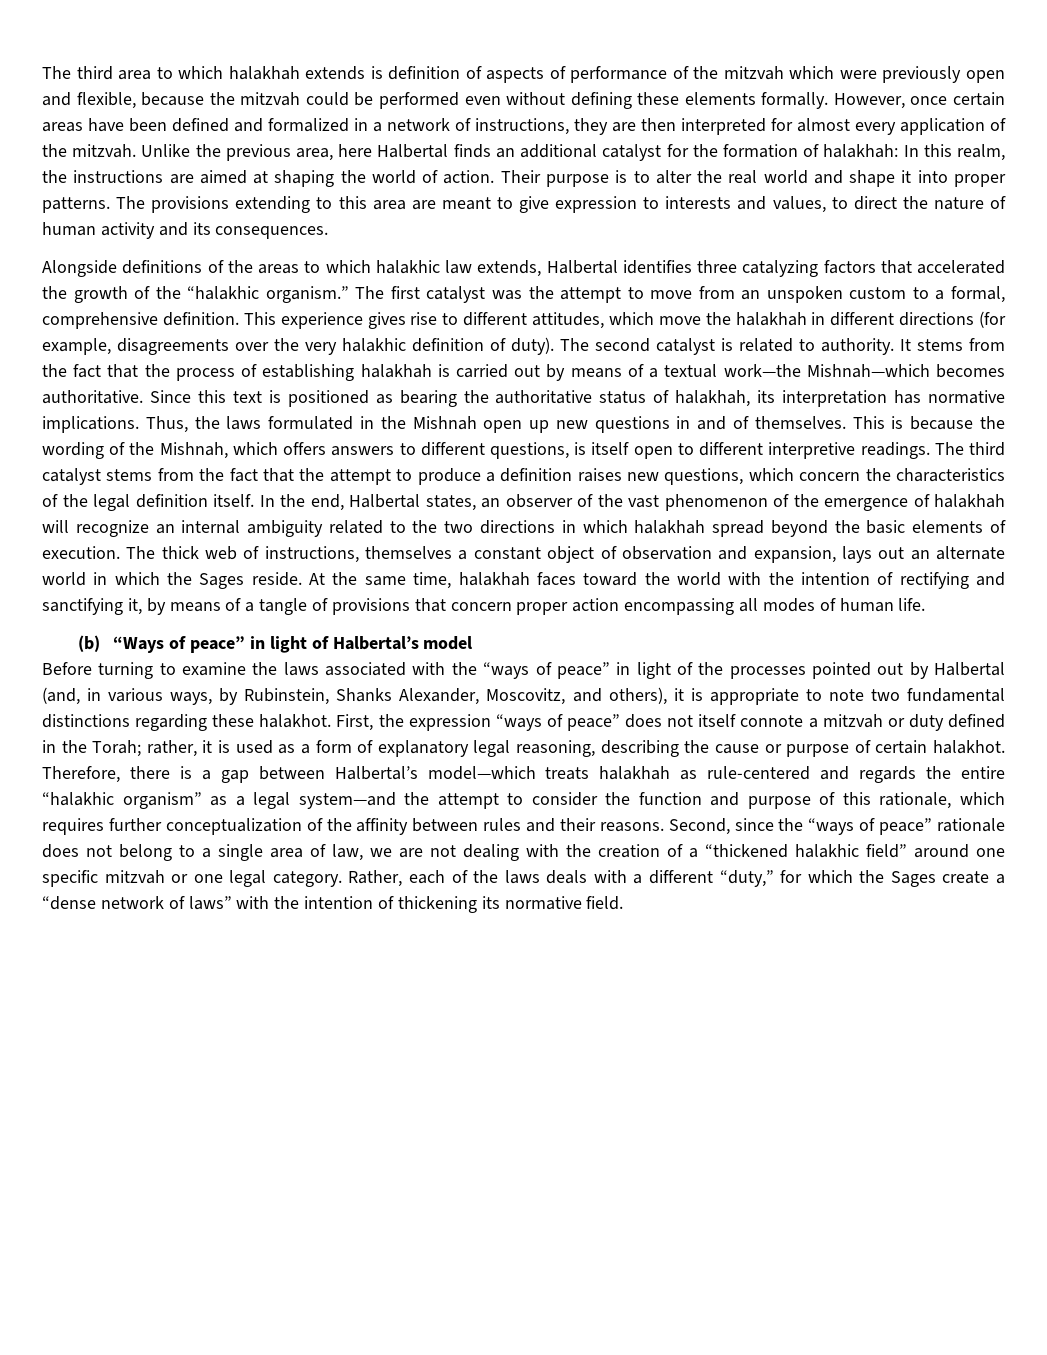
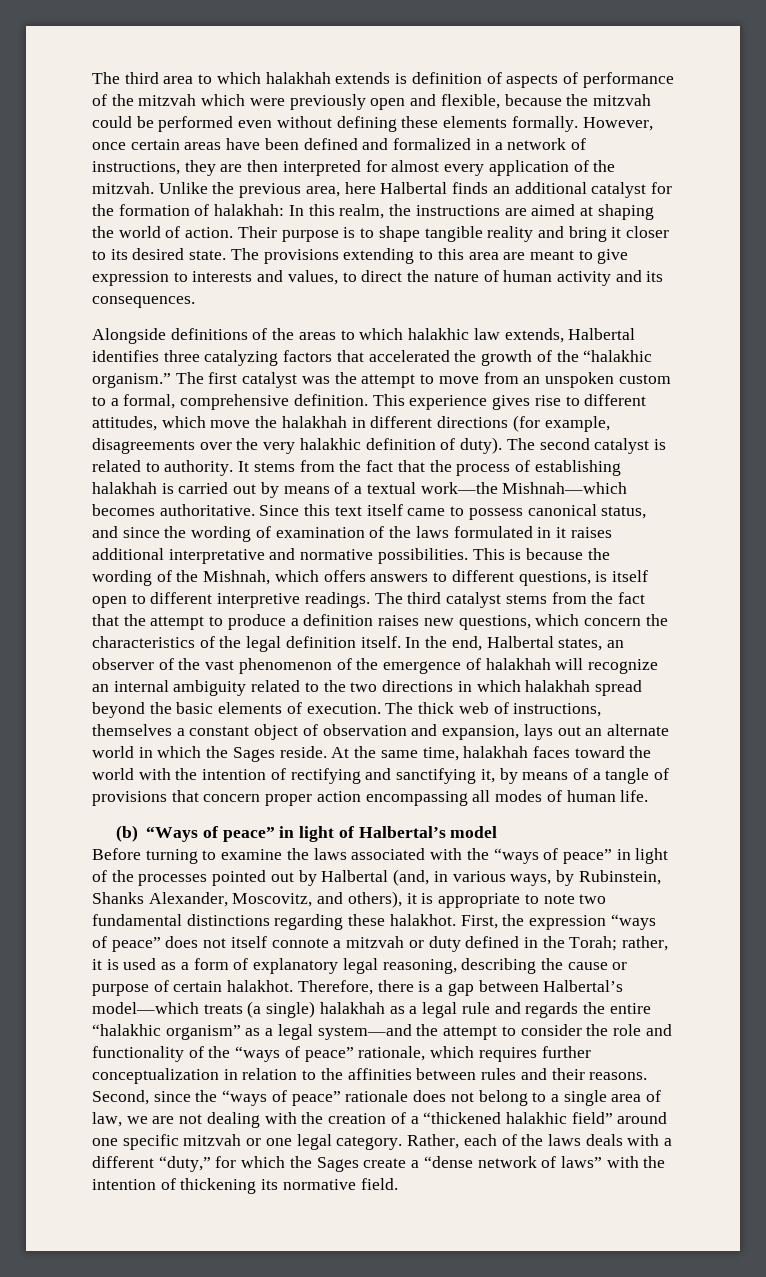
- Their purpose is to alter the real world and shape it into proper patterns.
+ Their purpose is to shape tangible reality and bring it closer to its desired state.
- Since this text is positioned as bearing the authoritative status of halakhah, its interpretation has normative implications. Thus, the laws formulated in the Mishnah open up new questions in and of themselves.
+ Since this text itself came to possess canonical status, and since the wording of examination of the laws formulated in it raises additional interpretative and normative possibilities.
- Therefore, there is a gap between Halbertal’s model—which treats halakhah as rule-centered and regards the entire “halakhic organism” as a legal system—and the attempt to consider the function and purpose of this rationale, which requires further conceptualization of the affinity between rules and their reasons.
+ Therefore, there is a gap between Halbertal’s model—which treats (a single) halakhah as a legal rule and regards the entire “halakhic organism” as a legal system—and the attempt to consider the role and functionality of the “ways of peace” rationale, which requires further conceptualization in relation to the affinities between rules and their reasons.

